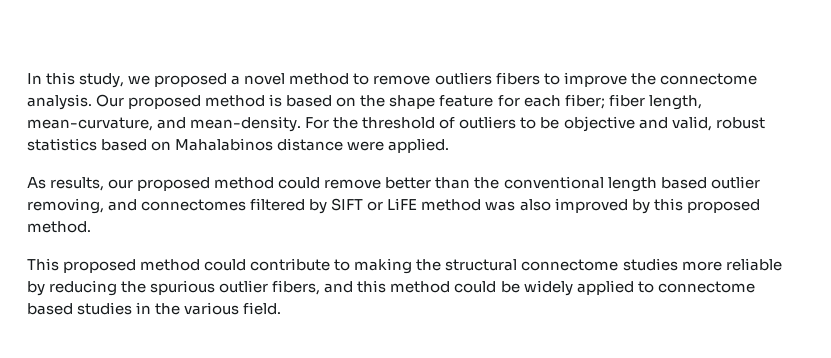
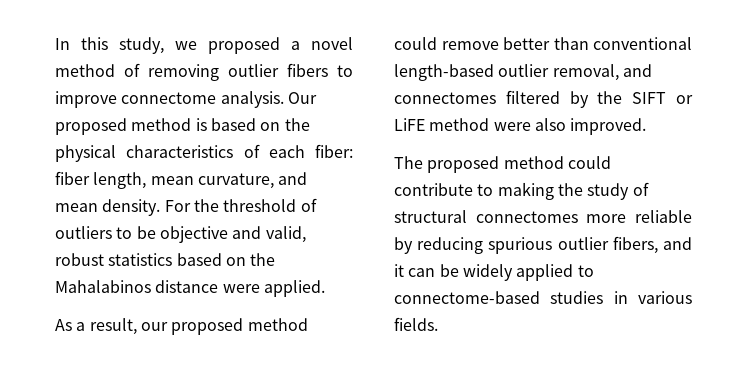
- In this study, we proposed a novel method to remove outliers fibers to improve the connectome analysis.
+ In this study, we proposed a novel method of removing outlier fibers to improve connectome analysis.
- Our proposed method is based on the shape feature for each fiber; fiber length, mean-curvature, and mean-density.
+ Our proposed method is based on the physical characteristics of each fiber: fiber length, mean curvature, and mean density.
- For the threshold of outliers to be objective and valid, robust statistics based on Mahalabinos distance were applied.
+ For the threshold of outliers to be objective and valid, robust statistics based on the Mahalabinos distance were applied.
- As results, our proposed method could remove better than the conventional length based outlier removing, and connectomes filtered by SIFT or LiFE method was also improved by this proposed method.
- This proposed method could contribute to making the structural connectome studies more reliable by reducing the spurious outlier fibers, and this method could be widely applied to connectome based studies in the various field.
+ As a result, our proposed method could remove better than conventional length-based outlier removal, and connectomes filtered by the SIFT or LiFE method were also improved.
+ The proposed method could contribute to making the study of structural connectomes more reliable by reducing spurious outlier fibers, and it can be widely applied to connectome-based studies in various fields.

